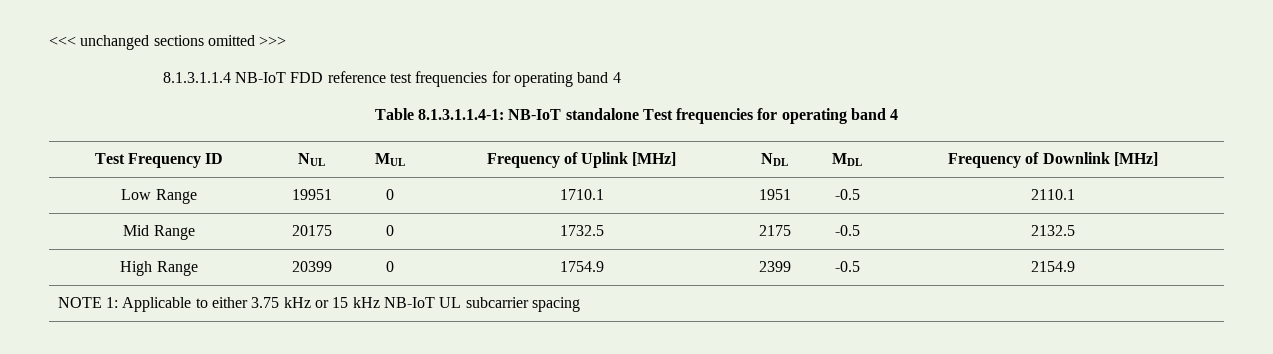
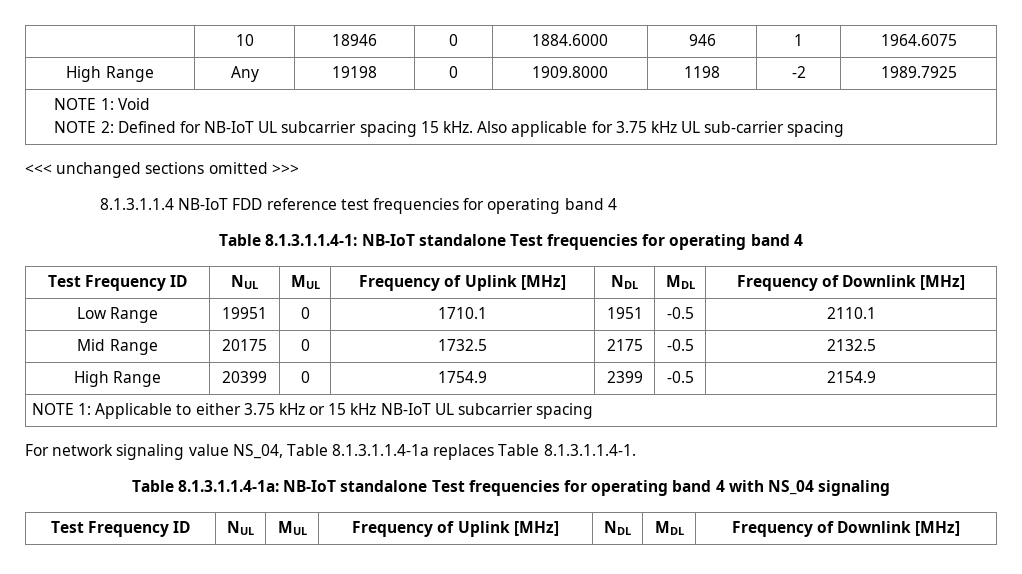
+ | 10 | 18946 | 0 | 1884.6000 | 946 | 1 | 1964.6075
+ High Range | Any | 19198 | 0 | 1909.8000 | 1198 | -2 | 1989.7925
+ NOTE 1: Void
+ NOTE 2: Defined for NB-IoT UL subcarrier spacing 15 kHz. Also applicable for 3.75 kHz UL sub-carrier spacing
+ For network signaling value NS_04, Table 8.1.3.1.1.4-1a replaces Table 8.1.3.1.1.4-1.
+ Table 8.1.3.1.1.4-1a: NB-IoT standalone Test frequencies for operating band 4 with NS_04 signaling
+ Test Frequency ID | NUL | MUL | Frequency of Uplink [MHz] | NDL | MDL | Frequency of Downlink [MHz]

